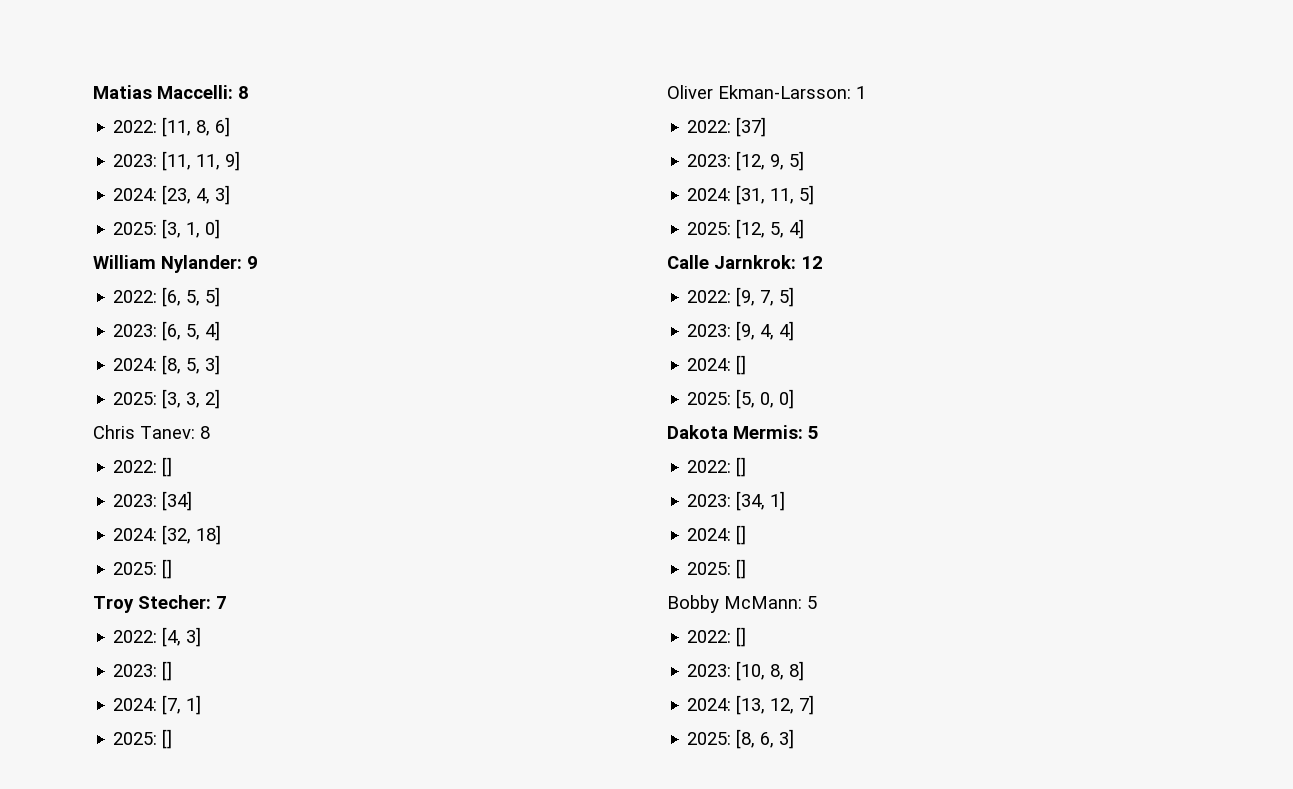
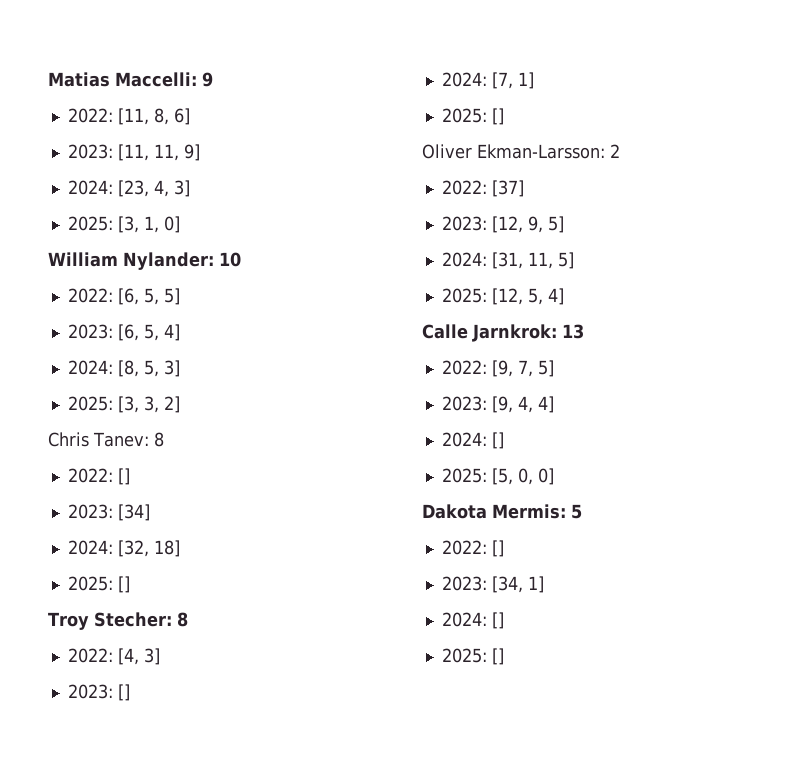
- Matias Maccelli: 8
+ Matias Maccelli: 9
- William Nylander: 9
+ William Nylander: 10
- Troy Stecher: 7
+ Troy Stecher: 8
- Oliver Ekman-Larsson: 1
+ Oliver Ekman-Larsson: 2
- Calle Jarnkrok: 12
+ Calle Jarnkrok: 13
- Bobby McMann: 5
- 2022: []
- 2023: [10, 8, 8]
- 2024: [13, 12, 7]
- 2025: [8, 6, 3]

